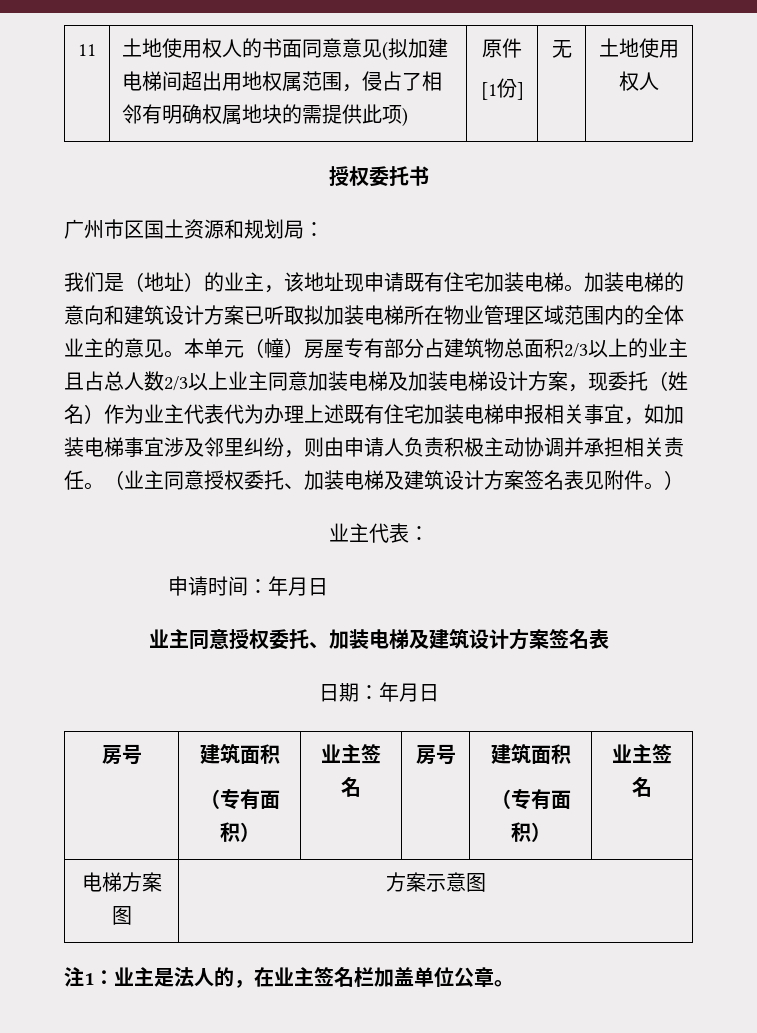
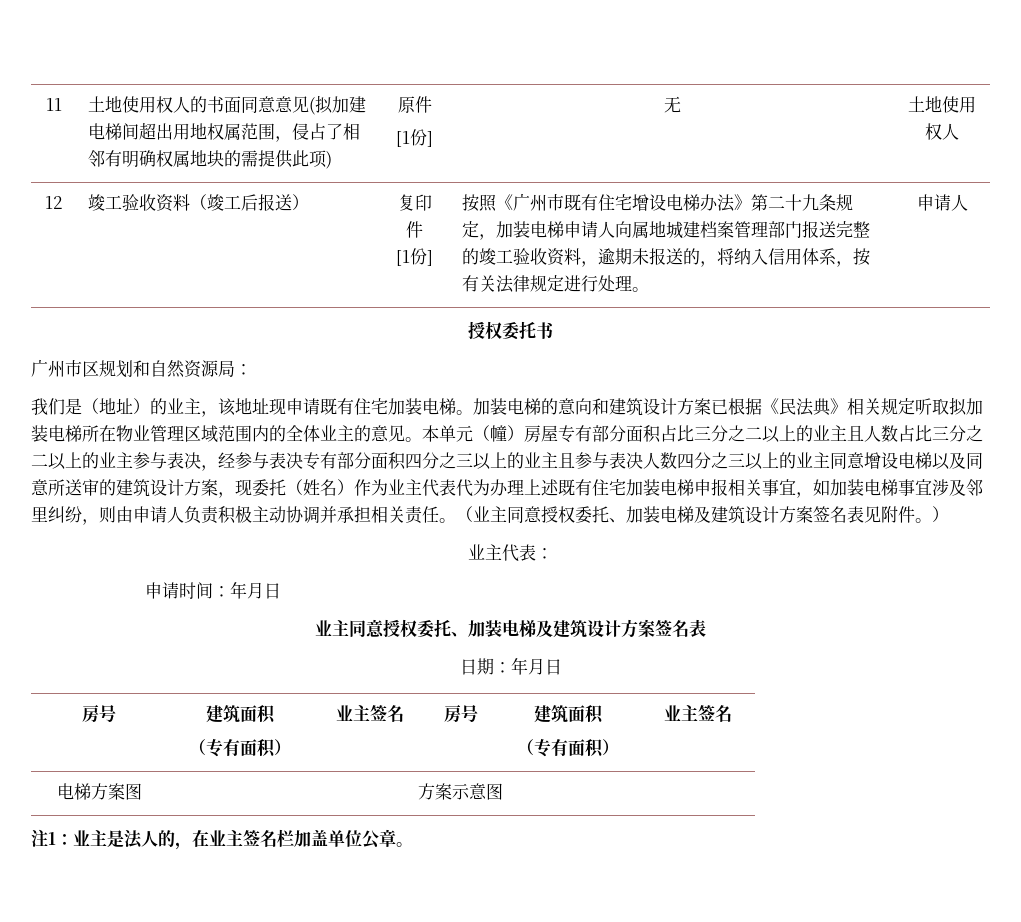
+ 12 | 竣工验收资料（竣工后报送） | 复印件
+ [1份] | 按照《广州市既有住宅增设电梯办法》第二十九条规定，加装电梯申请人向属地城建档案管理部门报送完整的竣工验收资料，逾期未报送的，将纳入信用体系，按有关法律规定进行处理。 | 申请人
- 广州市区国土资源和规划局：
+ 广州市区规划和自然资源局：
- 加装电梯的意向和建筑设计方案已听取拟加装电梯所在物业管理区域范围内的全体业主的意见。
+ 加装电梯的意向和建筑设计方案已根据《民法典》相关规定听取拟加装电梯所在物业管理区域范围内的全体业主的意见。
- 本单元（幢）房屋专有部分占建筑物总面积2/3以上的业主且占总人数2/3以上业主同意加装电梯及加装电梯设计方案，现委托（姓名）作为业主代表代为办理上述既有住宅加装电梯申报相关事宜，如加装电梯事宜涉及邻里纠纷，则由申请人负责积极主动协调并承担相关责任。
+ 本单元（幢）房屋专有部分面积占比三分之二以上的业主且人数占比三分之二以上的业主参与表决，经参与表决专有部分面积四分之三以上的业主且参与表决人数四分之三以上的业主同意增设电梯以及同意所送审的建筑设计方案，现委托（姓名）作为业主代表代为办理上述既有住宅加装电梯申报相关事宜，如加装电梯事宜涉及邻里纠纷，则由申请人负责积极主动协调并承担相关责任。

